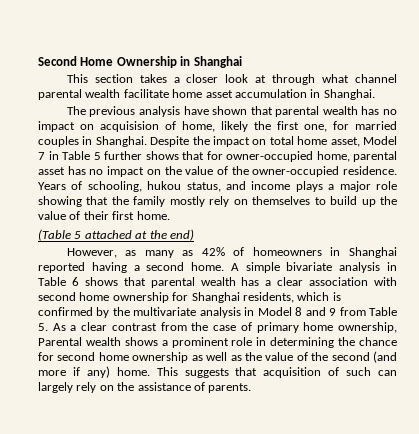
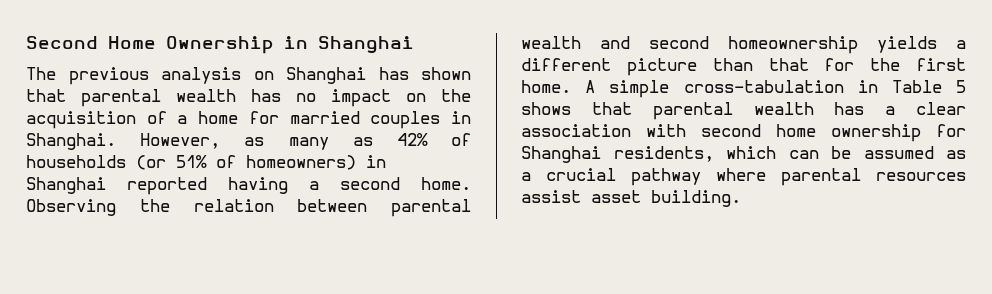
- This section takes a closer look at through what channel parental wealth facilitate home asset accumulation in Shanghai.
- The previous analysis have shown that parental wealth has no impact on acquisision of home, likely the first one, for married couples in Shanghai. Despite the impact on total home asset, Model 7 in Table 5 further shows that for owner-occupied home, parental asset has no impact on the value of the owner-occupied residence. Years of schooling, hukou status, and income plays a major role showing that the family mostly rely on themselves to build up the value of their first home.
- (Table 5 attached at the end)
- However, as many as 42% of homeowners in Shanghai reported having a second home.
+ The previous analysis on Shanghai has shown that parental wealth has no impact on the acquisition of a home for married couples in Shanghai. However, as many as 42% of households (or 51% of homeowners) in Shanghai reported having a second home.
- A simple bivariate analysis in Table 6 shows that parental wealth has a clear association with second home ownership for Shanghai residents, which is confirmed by the multivariate analysis in Model 8 and 9 from Table 5. As a clear contrast from the case of primary home ownership, Parental wealth shows a prominent role in determining the chance for second home ownership as well as the value of the second (and more if any) home. This suggests that acquisition of such can largely rely on the assistance of parents.
+ Observing the relation between parental wealth and second homeownership yields a different picture than that for the first home. A simple cross-tabulation in Table 5 shows that parental wealth has a clear association with second home ownership for Shanghai residents, which can be assumed as a crucial pathway where parental resources assist asset building.

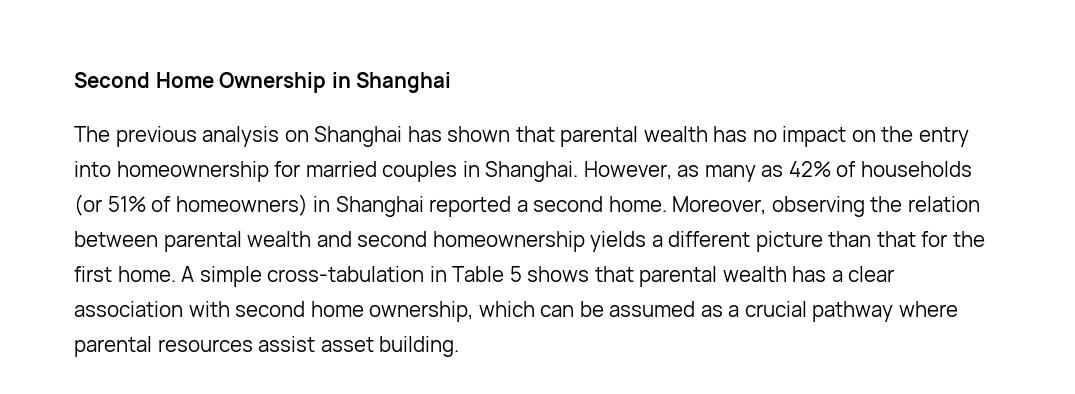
- The previous analysis on Shanghai has shown that parental wealth has no impact on the acquisition of a home for married couples in Shanghai.
+ The previous analysis on Shanghai has shown that parental wealth has no impact on the entry into homeownership for married couples in Shanghai.
- However, as many as 42% of households (or 51% of homeowners) in Shanghai reported having a second home.
+ However, as many as 42% of households (or 51% of homeowners) in Shanghai reported a second home.
- Observing the relation between parental wealth and second homeownership yields a different picture than that for the first home.
+ Moreover, observing the relation between parental wealth and second homeownership yields a different picture than that for the first home.
- A simple cross-tabulation in Table 5 shows that parental wealth has a clear association with second home ownership for Shanghai residents, which can be assumed as a crucial pathway where parental resources assist asset building.
+ A simple cross-tabulation in Table 5 shows that parental wealth has a clear association with second home ownership, which can be assumed as a crucial pathway where parental resources assist asset building.

